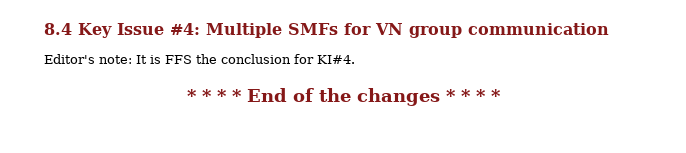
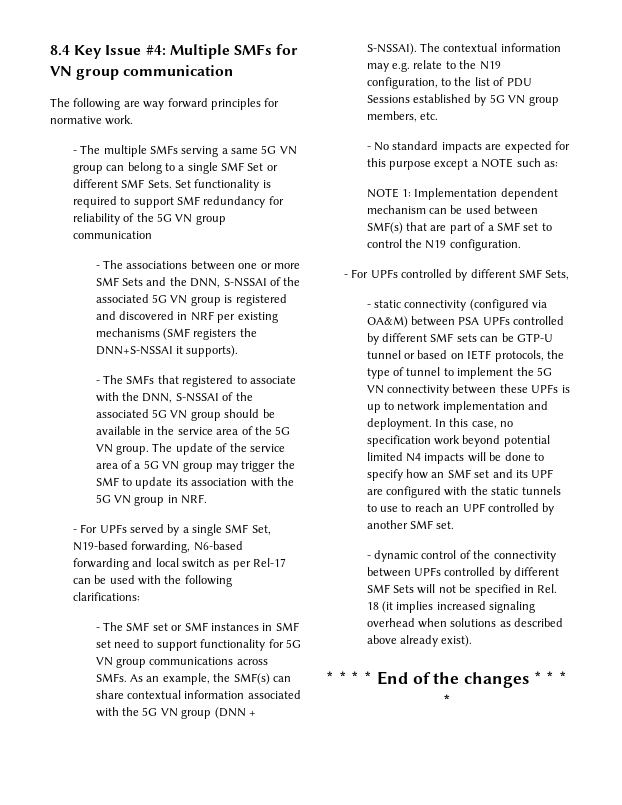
- Editor's note: It is FFS the conclusion for KI#4.
+ The following are way forward principles for normative work.
+ - The multiple SMFs serving a same 5G VN group can belong to a single SMF Set or different SMF Sets. Set functionality is required to support SMF redundancy for reliability of the 5G VN group communication
+ - The associations between one or more SMF Sets and the DNN, S-NSSAI of the associated 5G VN group is registered and discovered in NRF per existing mechanisms (SMF registers the DNN+S-NSSAI it supports).
+ - The SMFs that registered to associate with the DNN, S-NSSAI of the associated 5G VN group should be available in the service area of the 5G VN group. The update of the service area of a 5G VN group may trigger the SMF to update its association with the 5G VN group in NRF.
+ - For UPFs served by a single SMF Set, N19-based forwarding, N6-based forwarding and local switch as per Rel-17 can be used with the following clarifications:
+ - The SMF set or SMF instances in SMF set need to support functionality for 5G VN group communications across SMFs. As an example, the SMF(s) can share contextual information associated with the 5G VN group (DNN + S-NSSAI). The contextual information may e.g. relate to the N19 configuration, to the list of PDU Sessions established by 5G VN group members, etc.
+ - No standard impacts are expected for this purpose except a NOTE such as:
+ NOTE 1: Implementation dependent mechanism can be used between SMF(s) that are part of a SMF set to control the N19 configuration.
+ - For UPFs controlled by different SMF Sets,
+ - static connectivity (configured via OA&M) between PSA UPFs controlled by different SMF sets can be GTP-U tunnel or based on IETF protocols, the type of tunnel to implement the 5G VN connectivity between these UPFs is up to network implementation and deployment. In this case, no specification work beyond potential limited N4 impacts will be done to specify how an SMF set and its UPF are configured with the static tunnels to use to reach an UPF controlled by another SMF set.
+ - dynamic control of the connectivity between UPFs controlled by different SMF Sets will not be specified in Rel. 18 (it implies increased signaling overhead when solutions as described above already exist).

